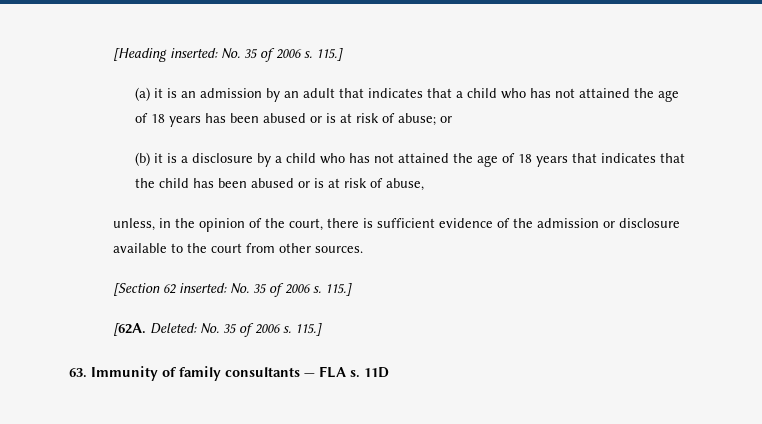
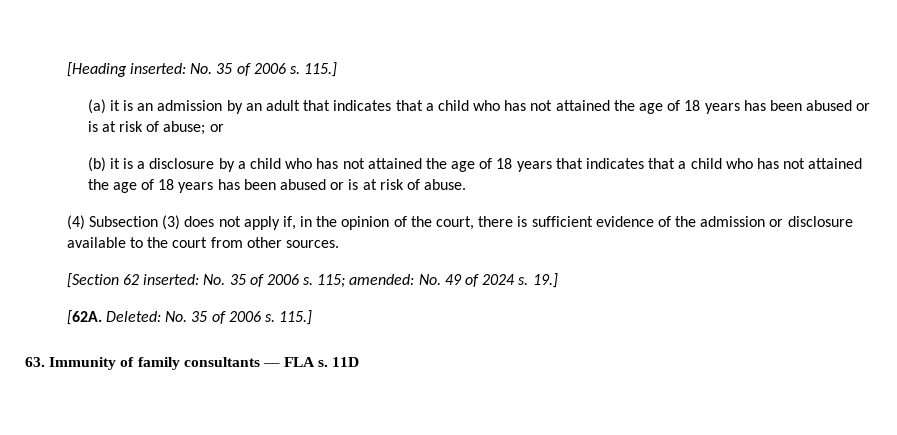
- (b) it is a disclosure by a child who has not attained the age of 18 years that indicates that the child has been abused or is at risk of abuse,
- unless, in the opinion of the court, there is sufficient evidence of the admission or disclosure available to the court from other sources.
+ (b) it is a disclosure by a child who has not attained the age of 18 years that indicates that a child who has not attained the age of 18 years has been abused or is at risk of abuse.
+ (4) Subsection (3) does not apply if, in the opinion of the court, there is sufficient evidence of the admission or disclosure available to the court from other sources.
- [Section 62 inserted: No. 35 of 2006 s. 115.]
+ [Section 62 inserted: No. 35 of 2006 s. 115; amended: No. 49 of 2024 s. 19.]

